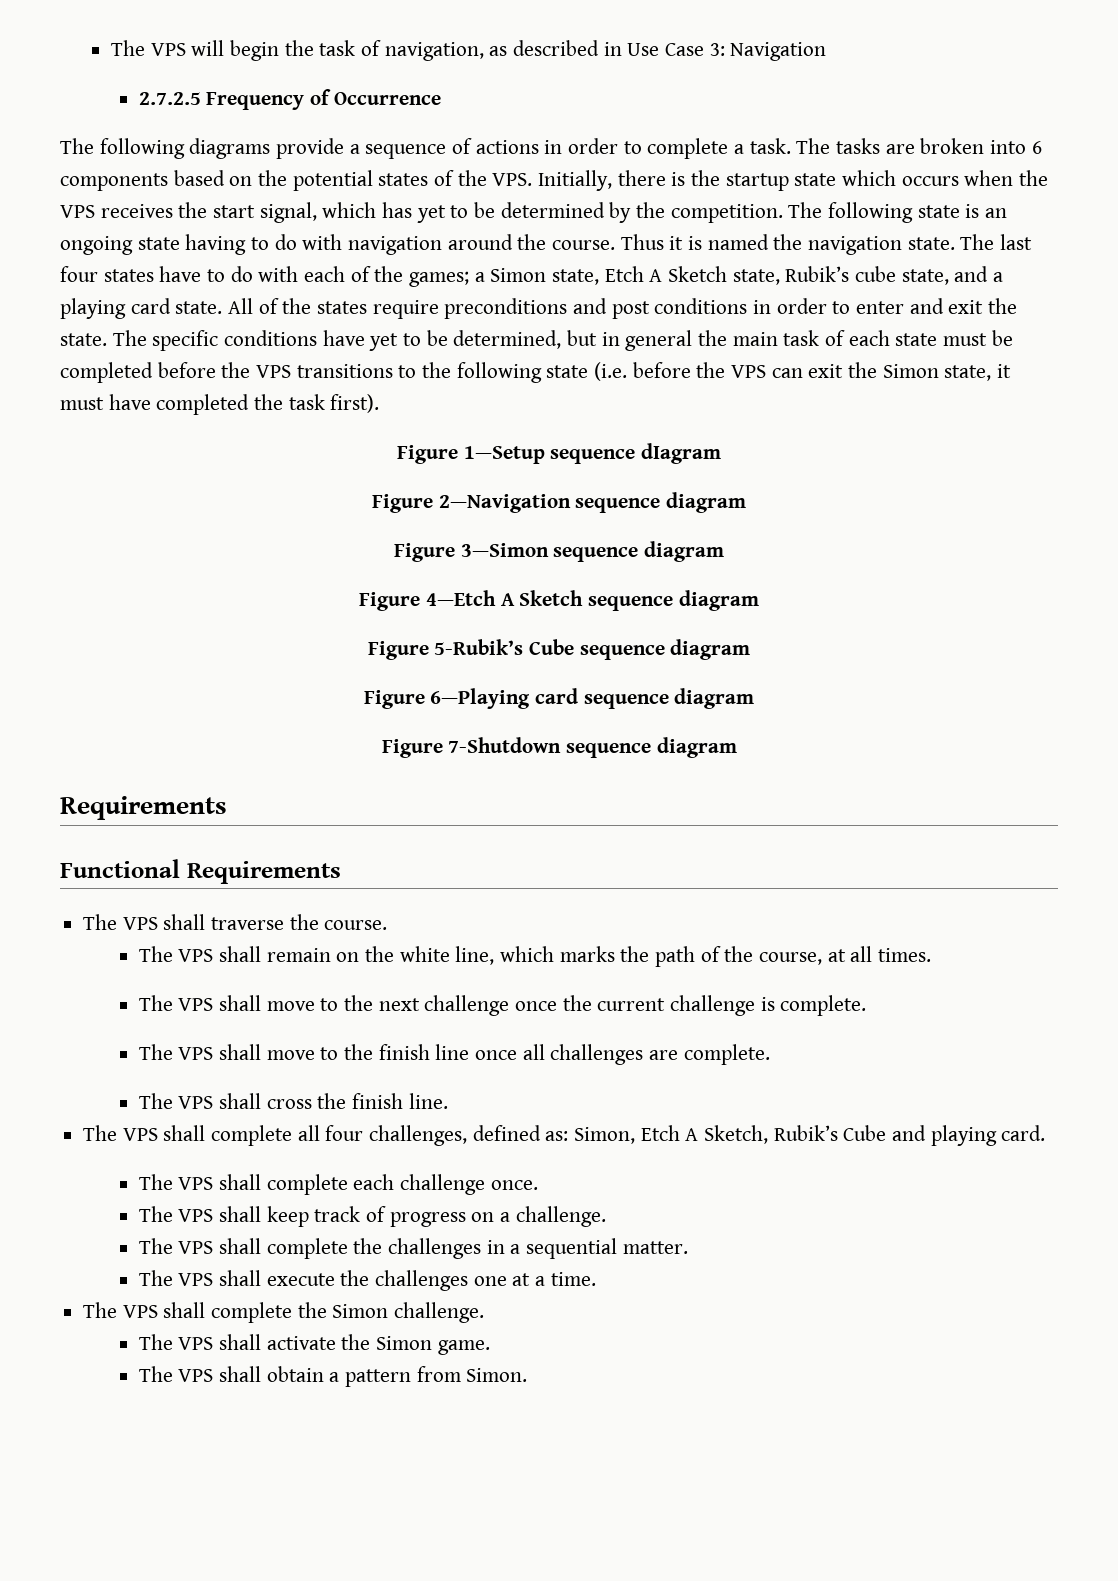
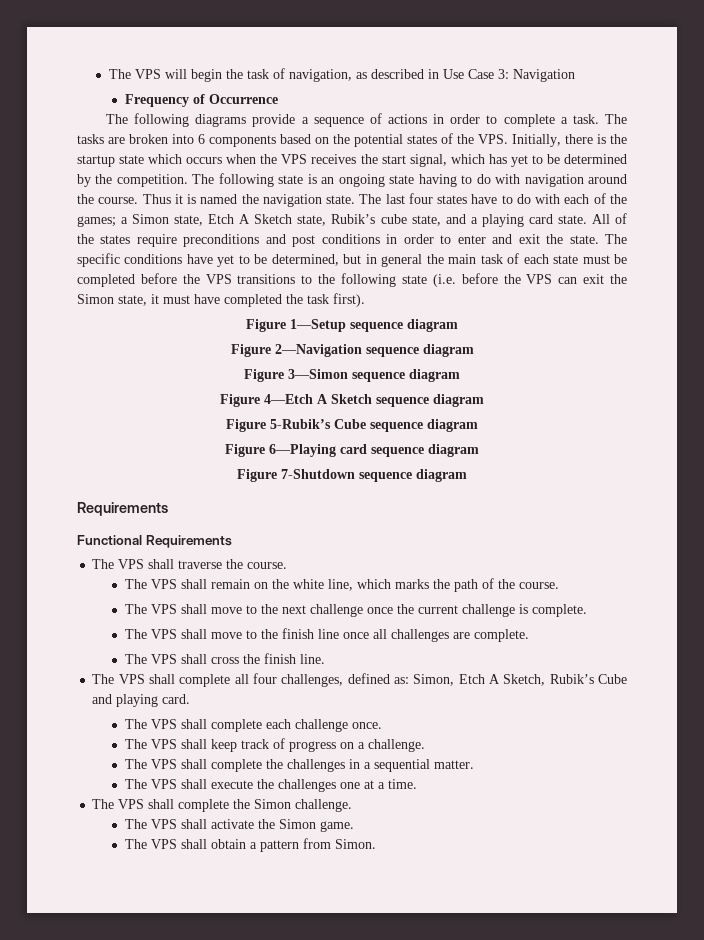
- 2.7.2.5 Frequency of Occurrence
+ Frequency of Occurrence
- Figure 1—Setup sequence dIagram
+ Figure 1—Setup sequence diagram
- The VPS shall remain on the white line, which marks the path of the course, at all times.
+ The VPS shall remain on the white line, which marks the path of the course.

